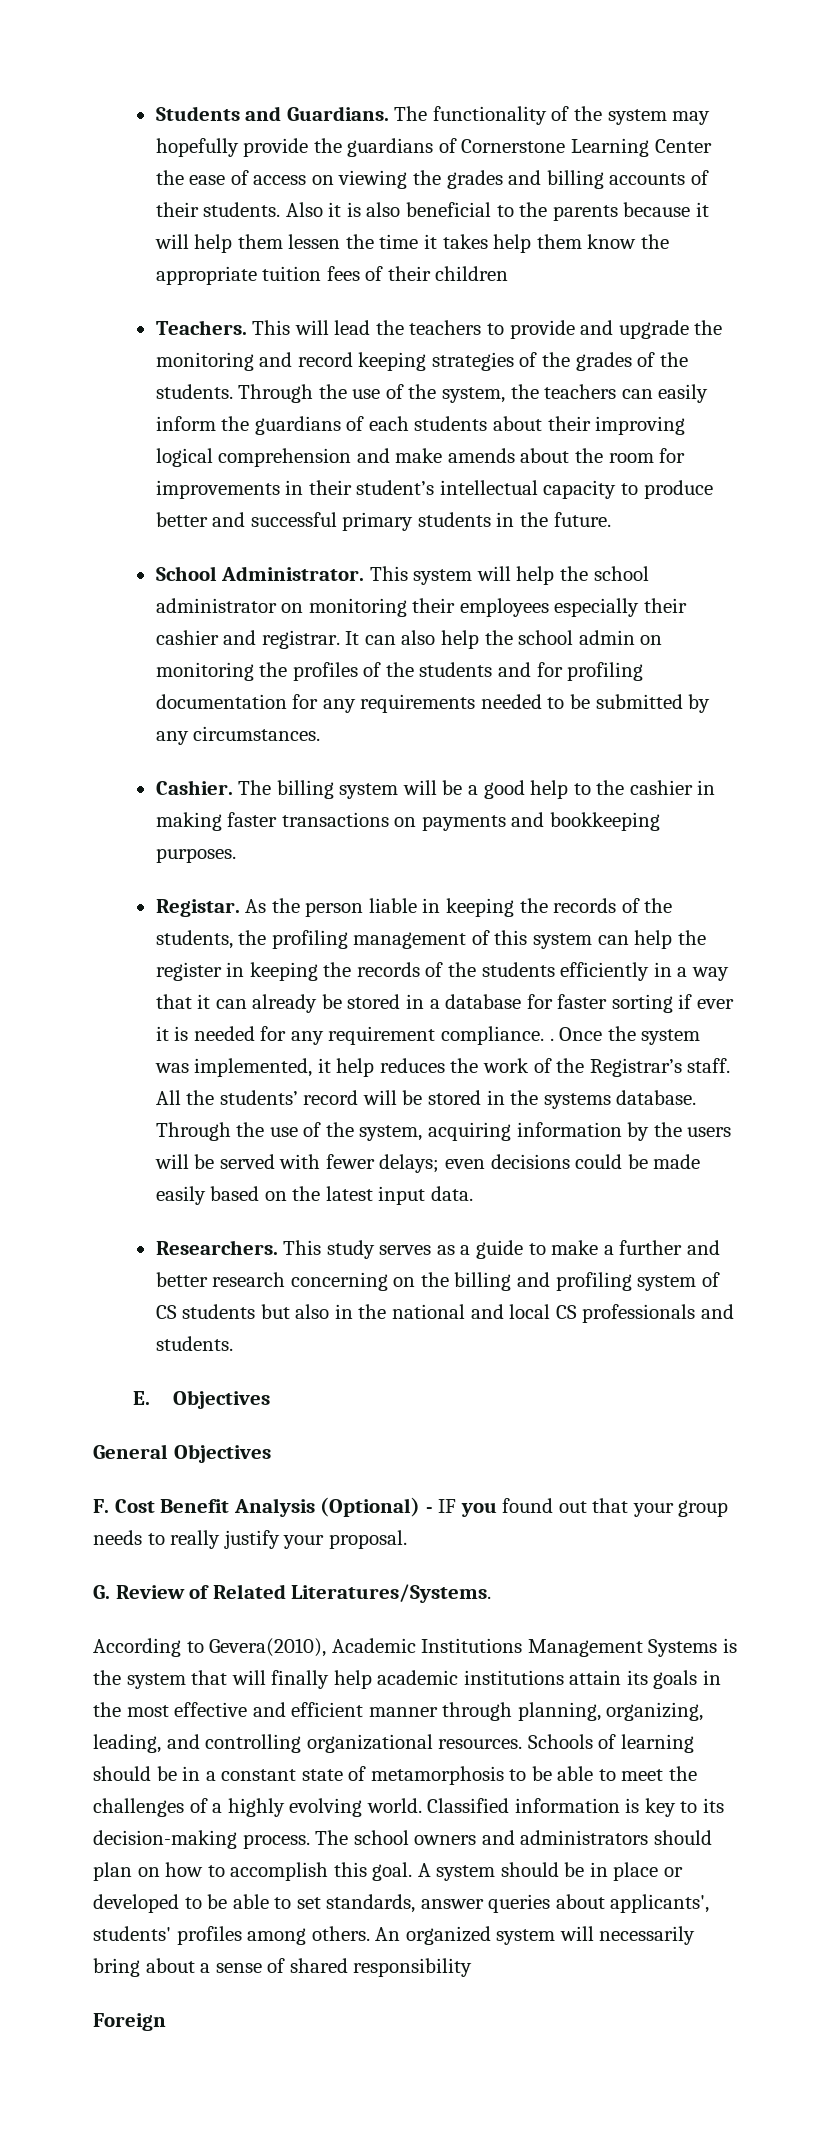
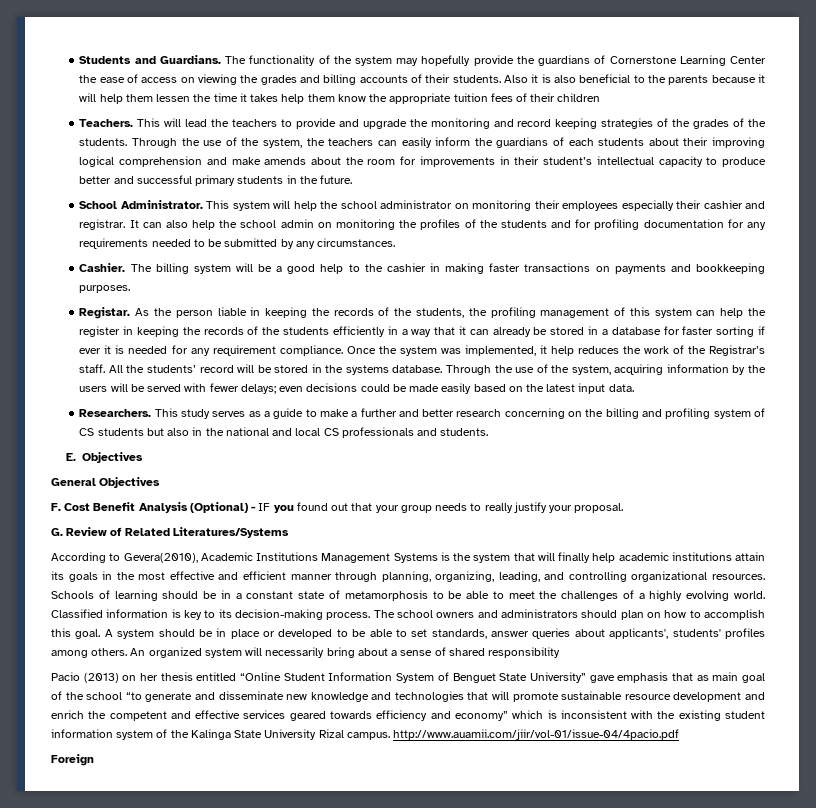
- As the person liable in keeping the records of the students, the profiling management of this system can help the register in keeping the records of the students efficiently in a way that it can already be stored in a database for faster sorting if ever it is needed for any requirement compliance. .
+ As the person liable in keeping the records of the students, the profiling management of this system can help the register in keeping the records of the students efficiently in a way that it can already be stored in a database for faster sorting if ever it is needed for any requirement compliance.
- G. Review of Related Literatures/Systems.
+ G. Review of Related Literatures/Systems
+ Pacio (2013) on her thesis entitled “Online Student Information System of Benguet State University” gave emphasis that as main goal of the school “to generate and disseminate new knowledge and technologies that will promote sustainable resource development and enrich the competent and effective services geared towards efficiency and economy” which is inconsistent with the existing student information system of the Kalinga State University Rizal campus. http://www.auamii.com/jiir/vol-01/issue-04/4pacio.pdf

